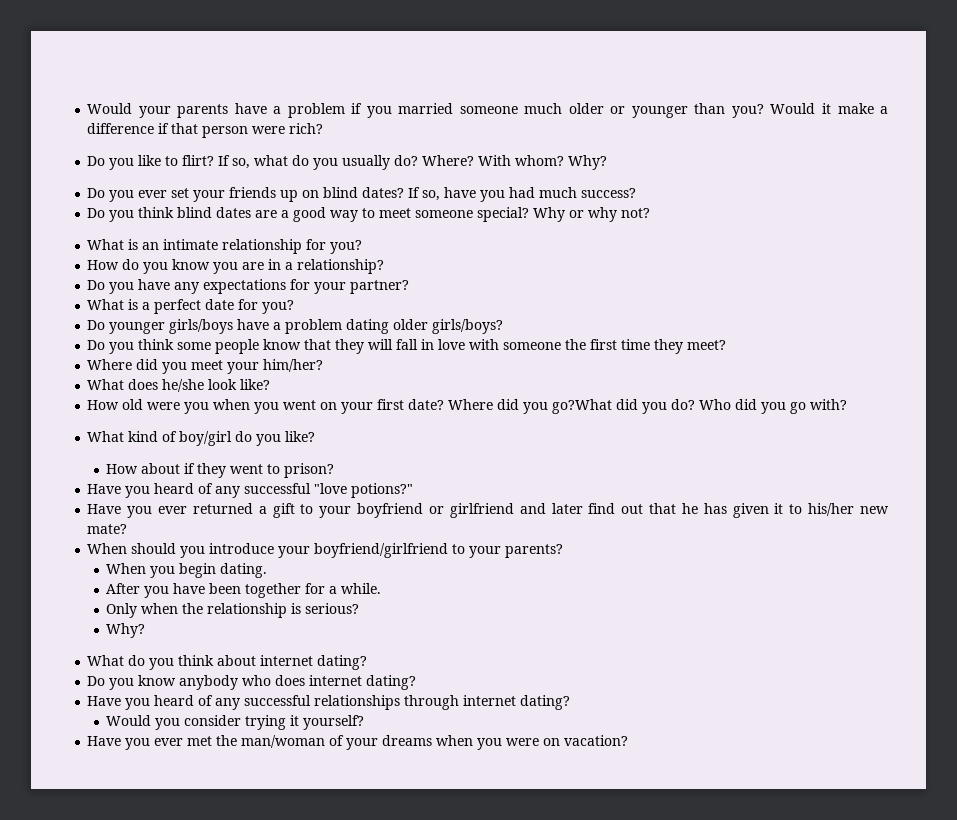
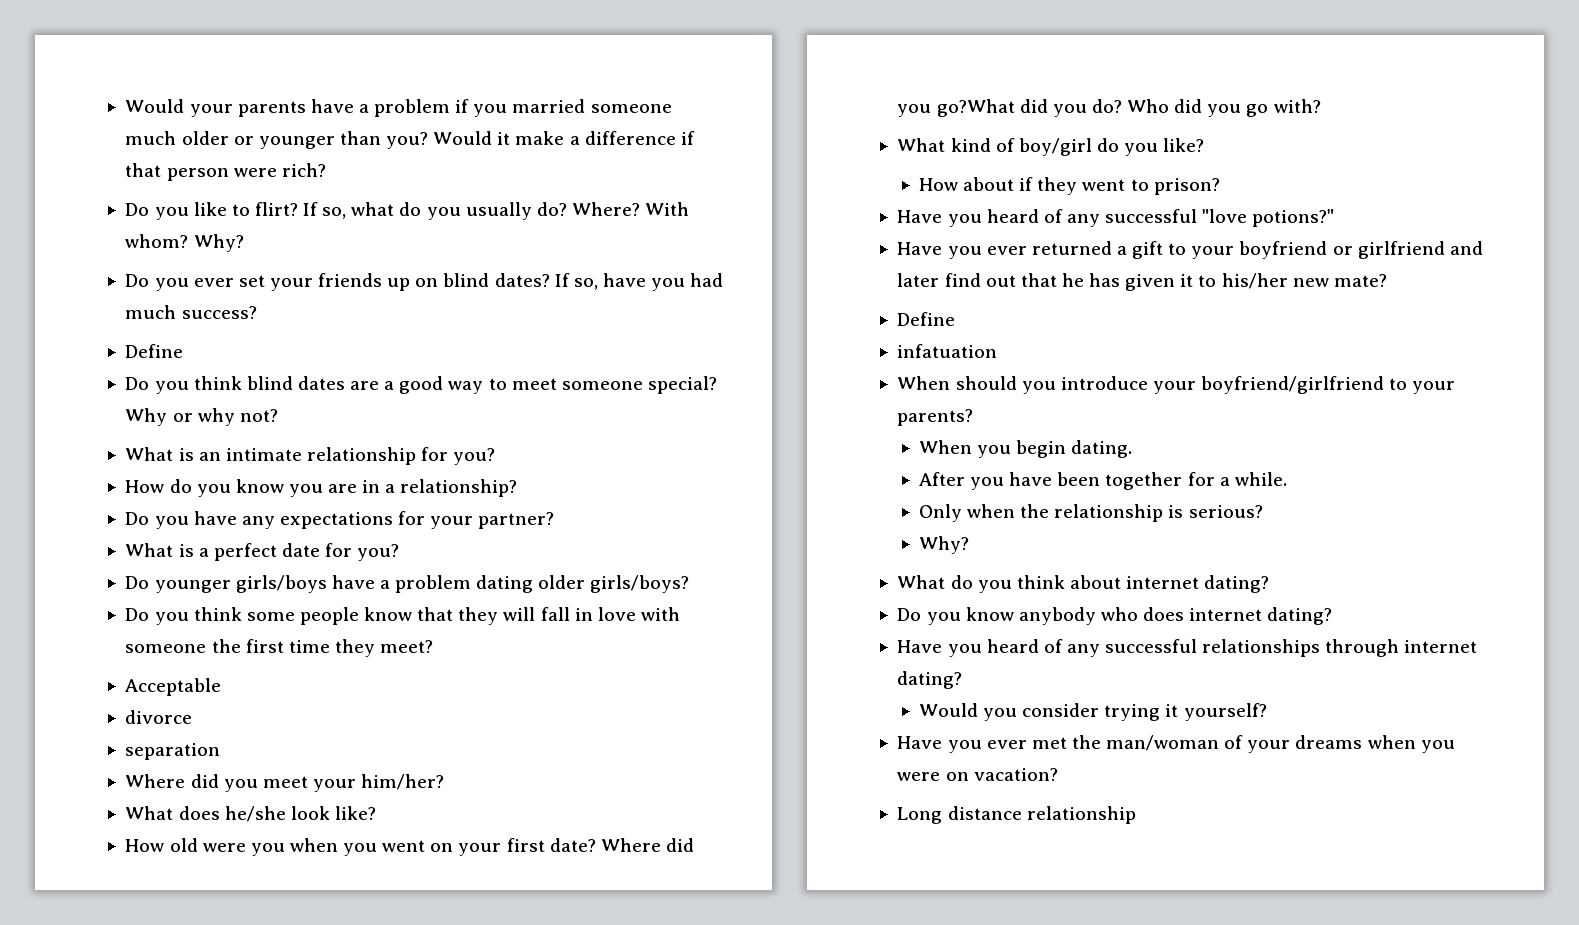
  If so, have you had much success?
+ Define
+ Acceptable
+ divorce
+ separation
  Have you ever returned a gift to your boyfriend or girlfriend and later find out that he has given it to his/her new mate?
+ Define
+ infatuation
+ Long distance relationship

